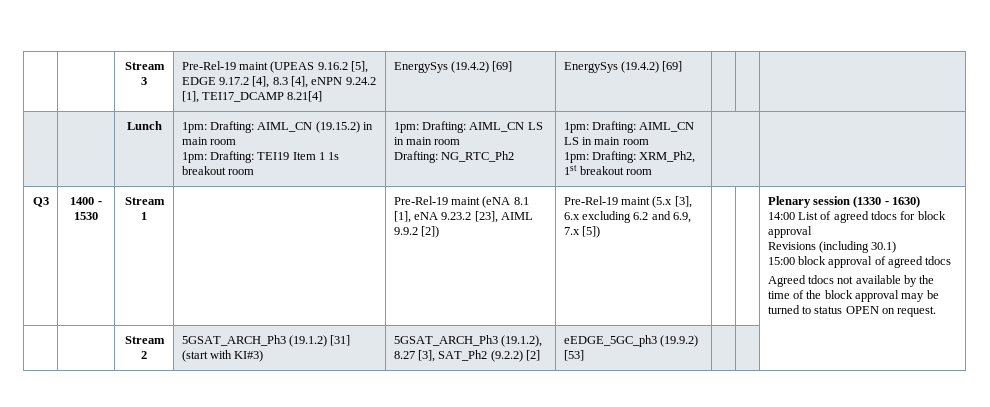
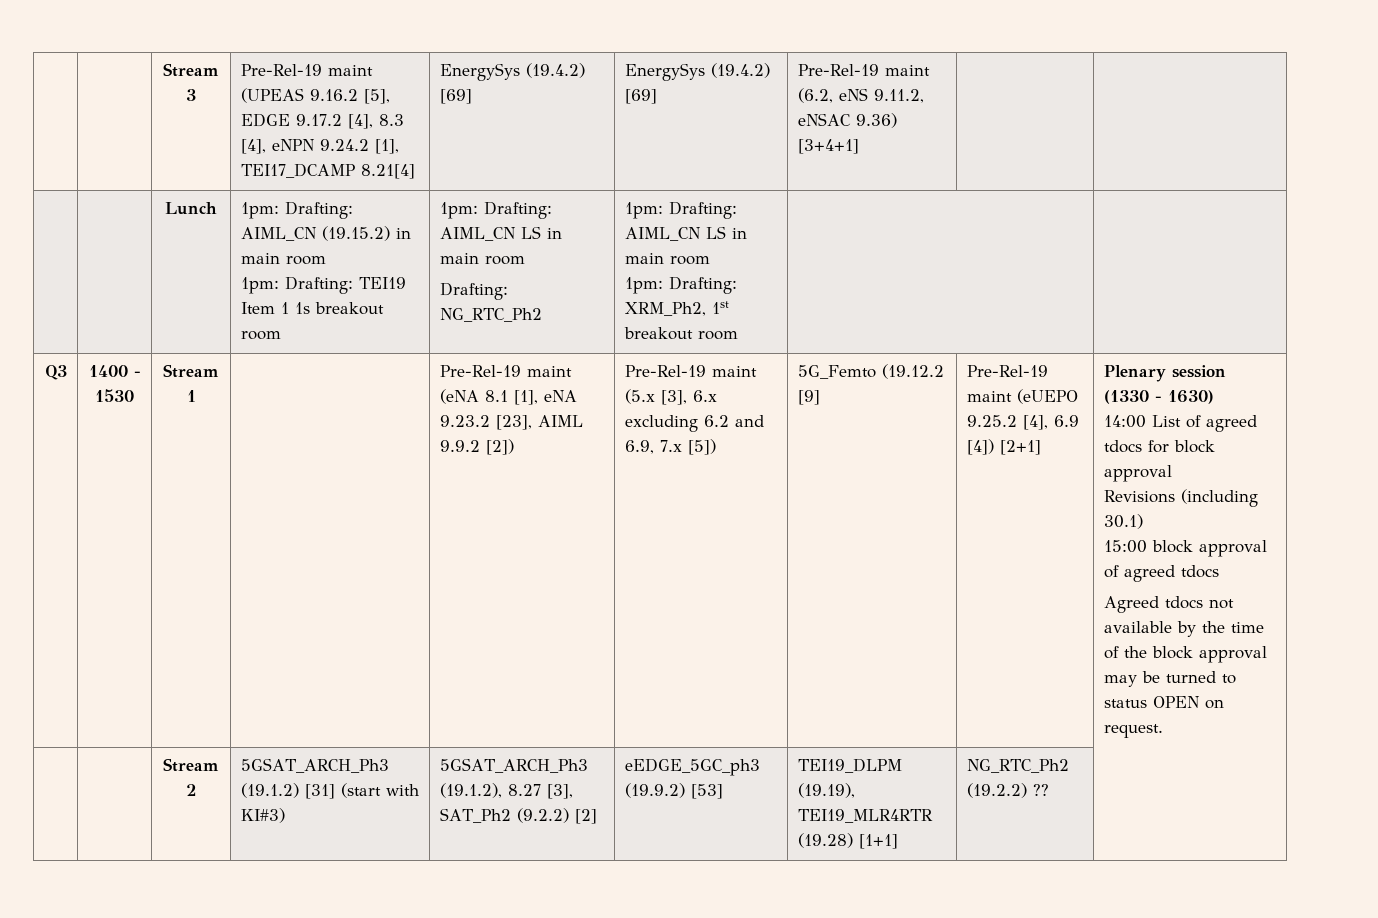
- | | Stream 3 | Pre-Rel-19 maint (UPEAS 9.16.2 [5], EDGE 9.17.2 [4], 8.3 [4], eNPN 9.24.2 [1], TEI17_DCAMP 8.21[4] | EnergySys (19.4.2) [69] | EnergySys (19.4.2) [69] | | |
+ | | Stream 3 | Pre-Rel-19 maint (UPEAS 9.16.2 [5], EDGE 9.17.2 [4], 8.3 [4], eNPN 9.24.2 [1], TEI17_DCAMP 8.21[4] | EnergySys (19.4.2) [69] | EnergySys (19.4.2) [69] | Pre-Rel-19 maint (6.2, eNS 9.11.2, eNSAC 9.36) [3+4+1] | |
+ 5G_Femto (19.12.2 [9] | Pre-Rel-19 maint (eUEPO 9.25.2 [4], 6.9 [4]) [2+1]
- | | Stream 2 | 5GSAT_ARCH_Ph3 (19.1.2) [31] (start with KI#3) | 5GSAT_ARCH_Ph3 (19.1.2), 8.27 [3], SAT_Ph2 (9.2.2) [2] | eEDGE_5GC_ph3 (19.9.2) [53] | | |
+ | | Stream 2 | 5GSAT_ARCH_Ph3 (19.1.2) [31] (start with KI#3) | 5GSAT_ARCH_Ph3 (19.1.2), 8.27 [3], SAT_Ph2 (9.2.2) [2] | eEDGE_5GC_ph3 (19.9.2) [53] | TEI19_DLPM (19.19), TEI19_MLR4RTR (19.28) [1+1] | NG_RTC_Ph2 (19.2.2) ?? |

